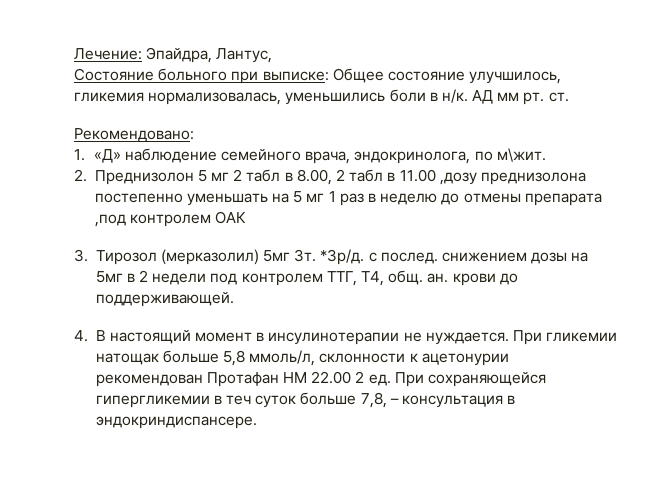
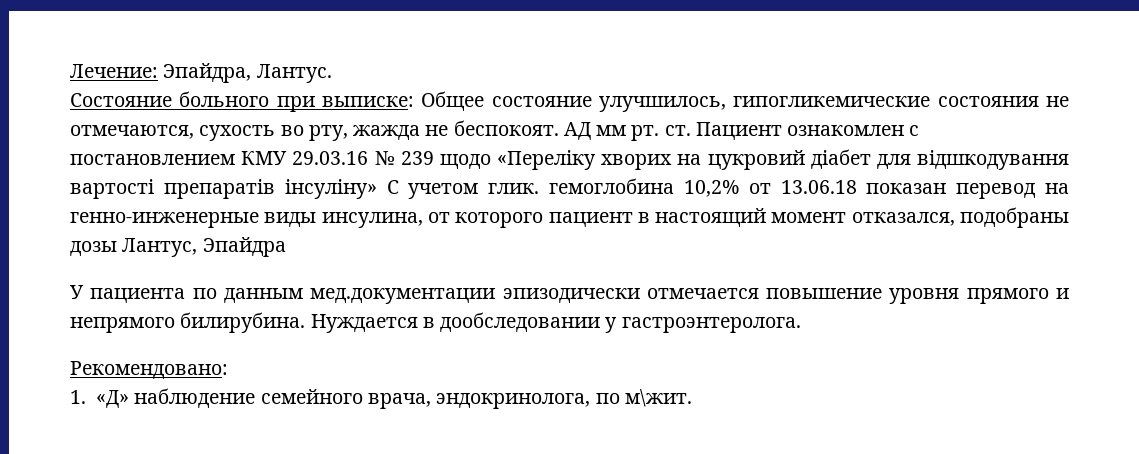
- Лечение: Эпайдра, Лантус,
+ Лечение: Эпайдра, Лантус.
- Состояние больного при выписке: Общее состояние улучшилось, гликемия нормализовалась, уменьшились боли в н/к. АД мм рт. ст.
+ Состояние больного при выписке: Общее состояние улучшилось, гипогликемические состояния не отмечаются, сухость во рту, жажда не беспокоят. АД мм рт. ст. Пациент ознакомлен с постановлением КМУ 29.03.16 № 239 щодо «Перелiку хворих на цукровий дiабет для вiдшкодування вартостi препаратiв iнсулiну» С учетом глик. гемоглобина 10,2% от 13.06.18 показан перевод на генно-инженерные виды инсулина, от которого пациент в настоящий момент отказался, подобраны дозы Лантус, Эпайдра
+ У пациента по данным мед.документации эпизодически отмечается повышение уровня прямого и непрямого билирубина. Нуждается в дообследовании у гастроэнтеролога.
- 2. Преднизолон 5 мг 2 табл в 8.00, 2 табл в 11.00 ,дозу преднизолона постепенно уменьшать на 5 мг 1 раз в неделю до отмены препарата ,под контролем ОАК
- 3. Тирозол (мерказолил) 5мг 3т. *3р/д. с послед. снижением дозы на 5мг в 2 недели под контролем ТТГ, Т4, общ. ан. крови до поддерживающей.
- 4. В настоящий момент в инсулинотерапии не нуждается. При гликемии натощак больше 5,8 ммоль/л, склонности к ацетонурии рекомендован Протафан НМ 22.00 2 ед. При сохраняющейся гипергликемии в теч суток больше 7,8, – консультация в эндокриндиспансере.

